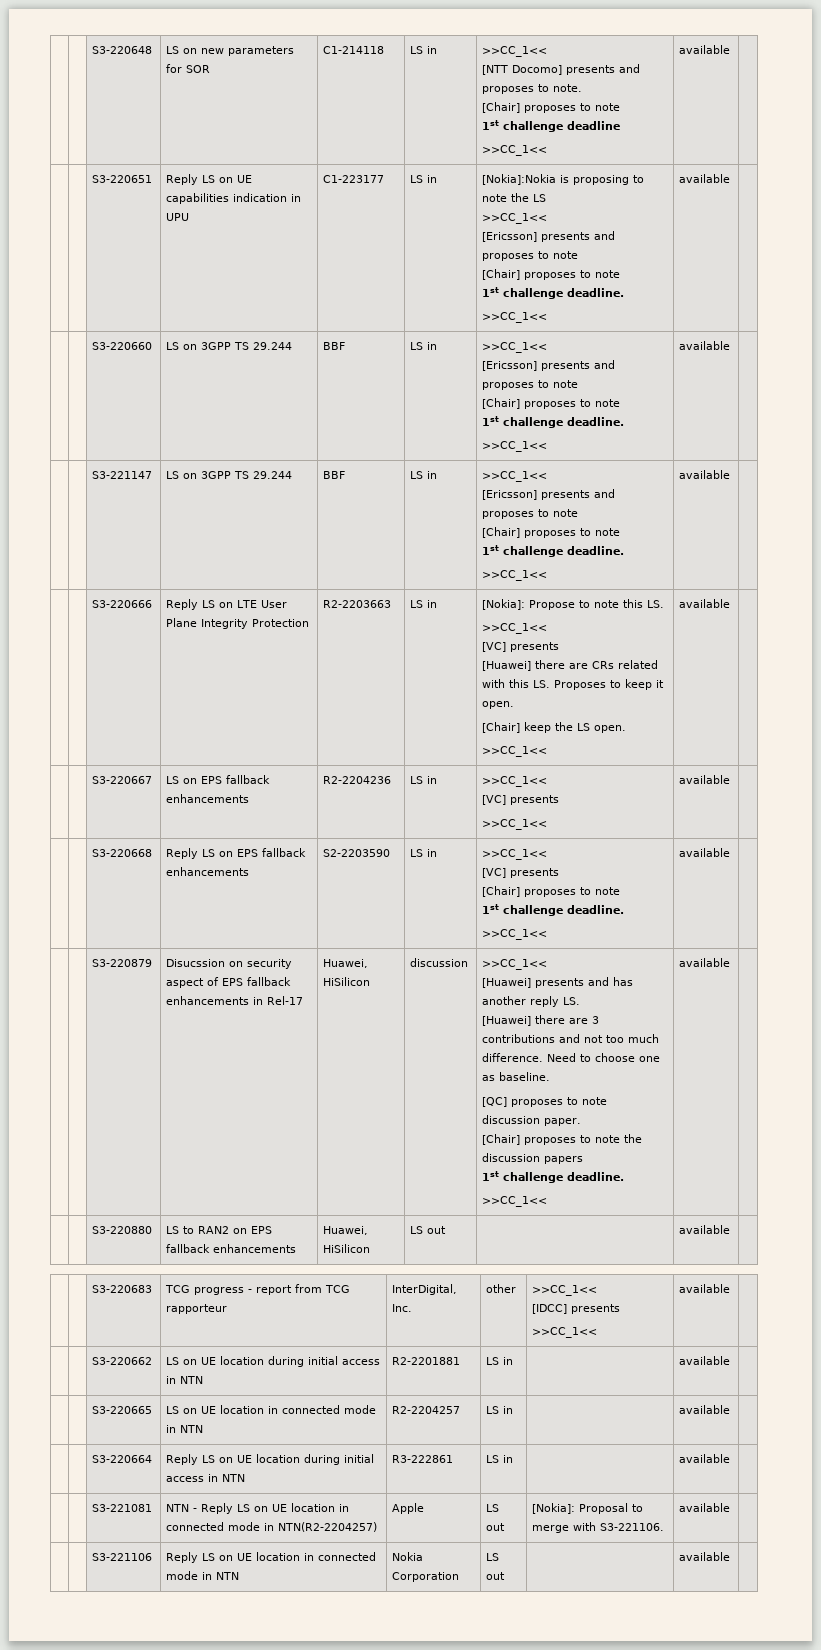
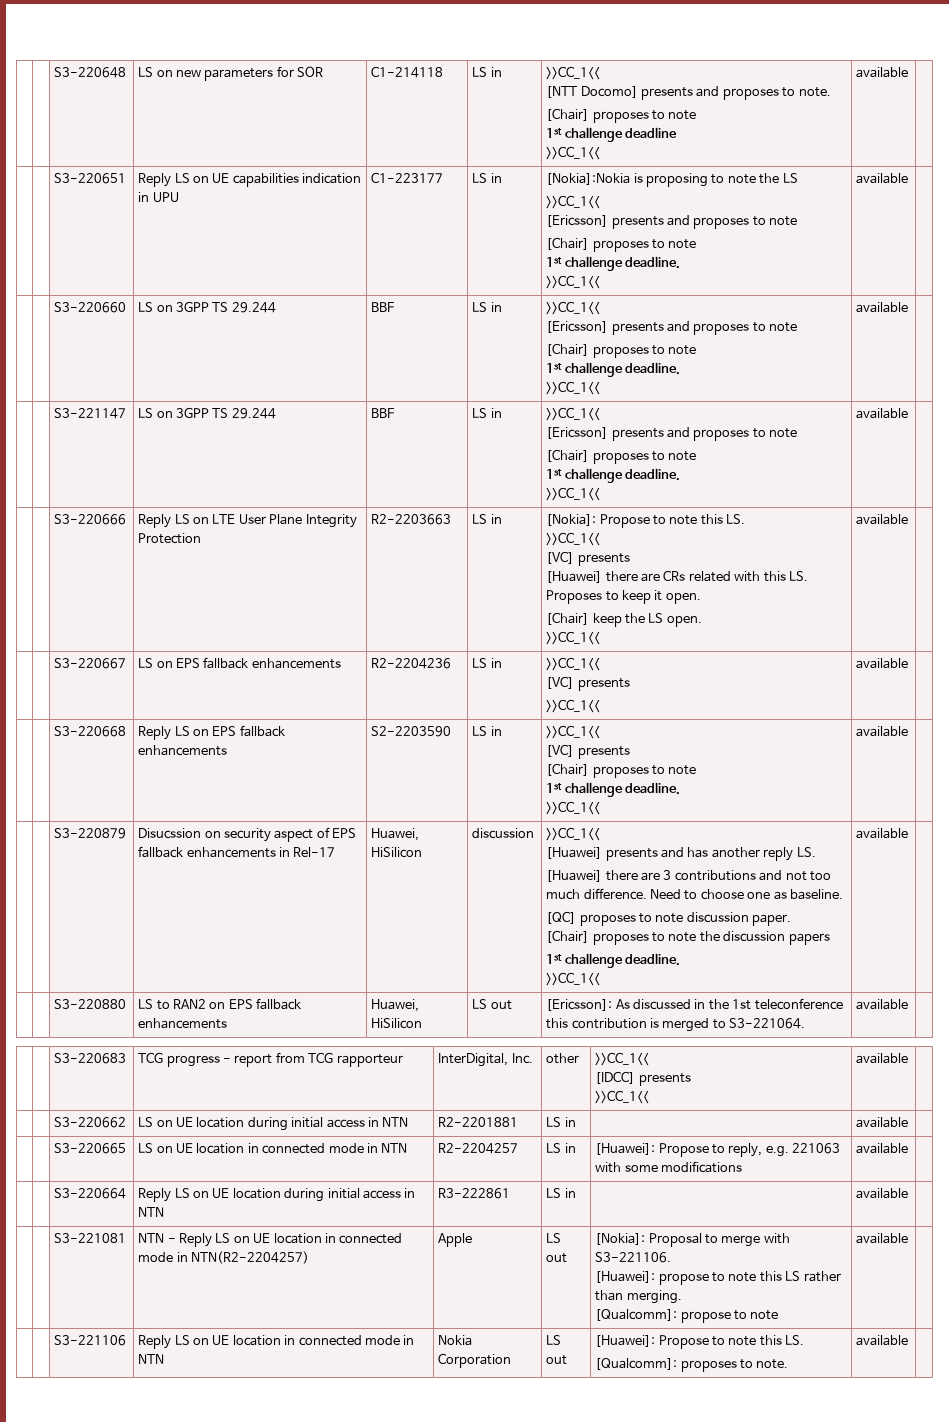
- | | S3-220880 | LS to RAN2 on EPS fallback enhancements | Huawei, HiSilicon | LS out | | available |
+ | | S3-220880 | LS to RAN2 on EPS fallback enhancements | Huawei, HiSilicon | LS out | [Ericsson]: As discussed in the 1st teleconference this contribution is merged to S3-221064. | available |
- | | S3-220665 | LS on UE location in connected mode in NTN | R2-2204257 | LS in | | available |
+ | | S3-220665 | LS on UE location in connected mode in NTN | R2-2204257 | LS in | [Huawei]: Propose to reply, e.g. 221063 with some modifications | available |
- | | S3-221081 | NTN - Reply LS on UE location in connected mode in NTN(R2-2204257) | Apple | LS out | [Nokia]: Proposal to merge with S3-221106. | available |
+ | | S3-221081 | NTN - Reply LS on UE location in connected mode in NTN(R2-2204257) | Apple | LS out | [Nokia]: Proposal to merge with S3-221106.
+ [Huawei]: propose to note this LS rather than merging.
+ [Qualcomm]: propose to note | available |
- | | S3-221106 | Reply LS on UE location in connected mode in NTN | Nokia Corporation | LS out | | available |
+ | | S3-221106 | Reply LS on UE location in connected mode in NTN | Nokia Corporation | LS out | [Huawei]: Propose to note this LS.
+ [Qualcomm]: proposes to note. | available |

